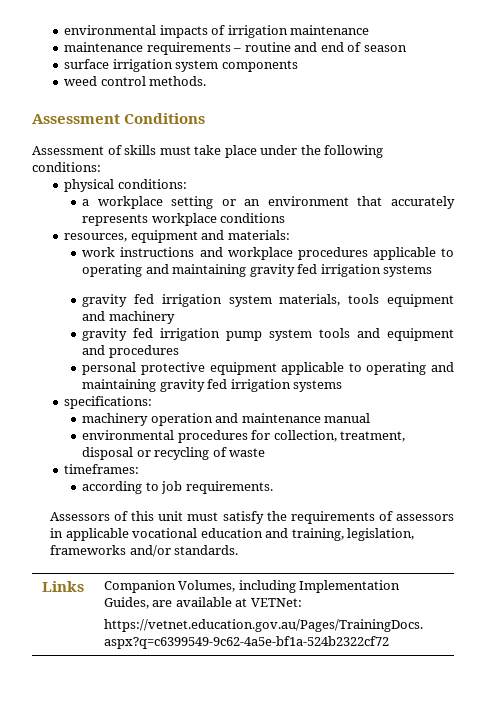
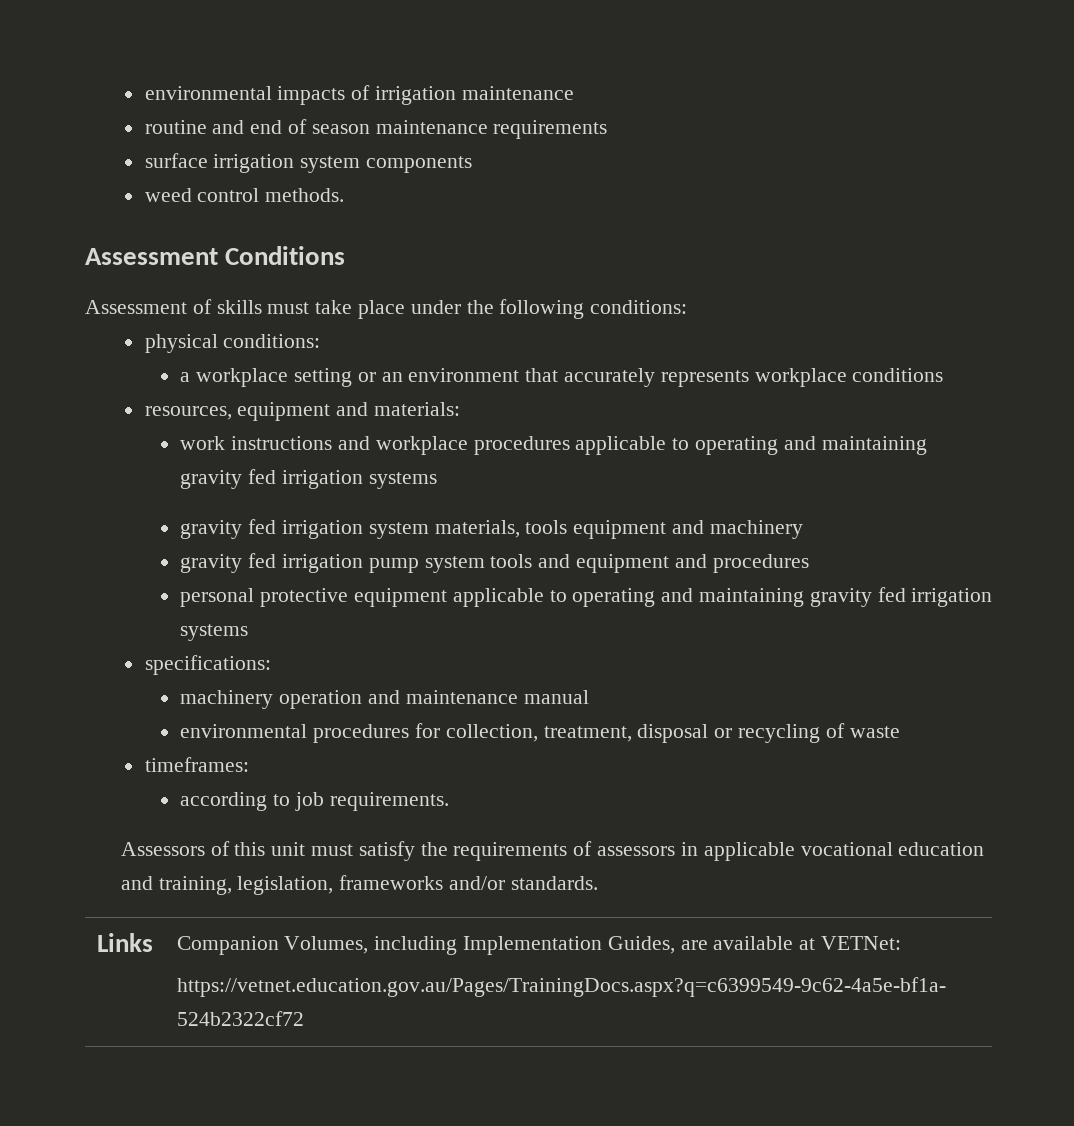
- maintenance requirements – routine and end of season
+ routine and end of season maintenance requirements

